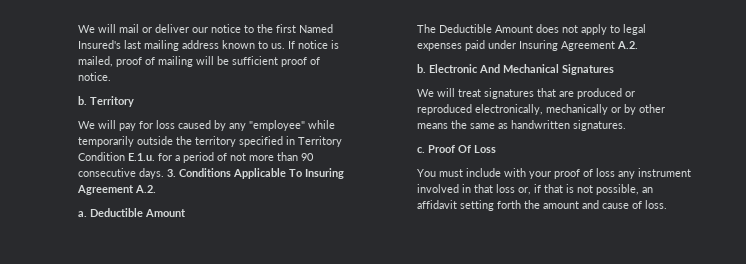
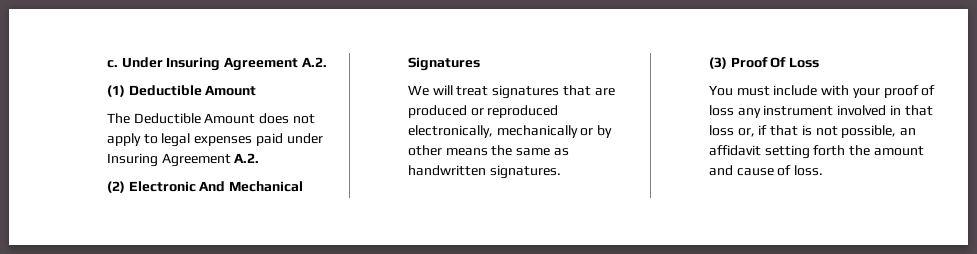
- We will mail or deliver our notice to the first Named Insured's last mailing address known to us. If notice is mailed, proof of mailing will be sufficient proof of notice.
- b. Territory
- We will pay for loss caused by any "employee" while temporarily outside the territory specified in Territory Condition E.1.u. for a period of not more than 90 consecutive days. 3. Conditions Applicable To Insuring Agreement A.2.
- a. Deductible Amount
+ c. Under Insuring Agreement A.2.
+ (1) Deductible Amount
- b. Electronic And Mechanical Signatures
+ (2) Electronic And Mechanical Signatures
- c. Proof Of Loss
+ (3) Proof Of Loss

